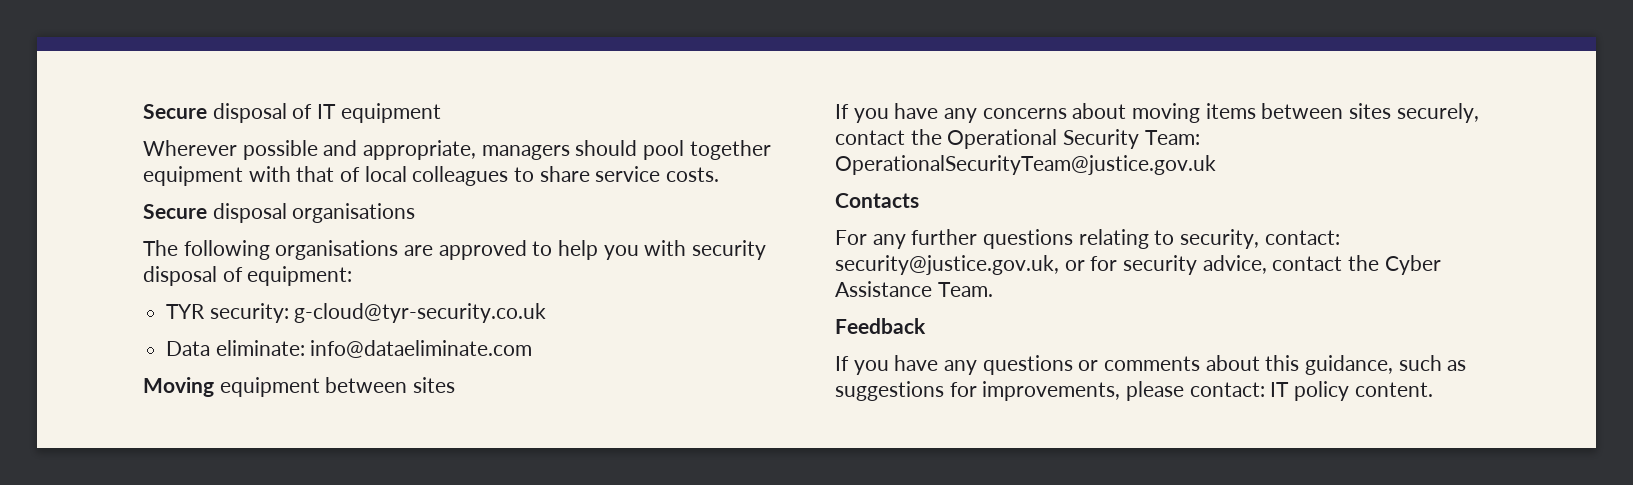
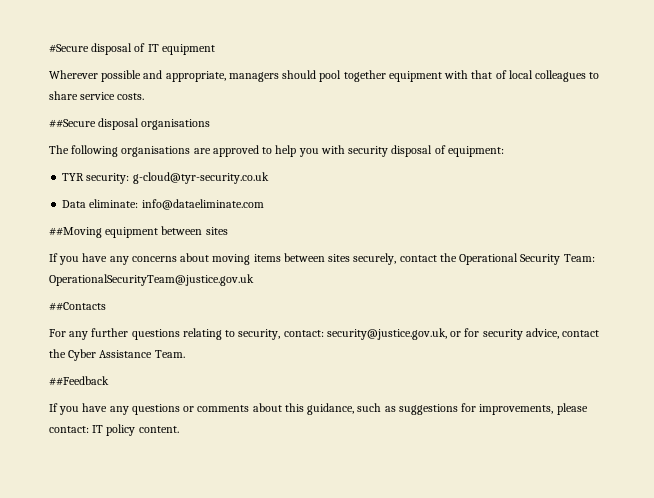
- Secure disposal of IT equipment
+ #Secure disposal of IT equipment
- Secure disposal organisations
+ ##Secure disposal organisations
- Moving equipment between sites
+ ##Moving equipment between sites
- Contacts
+ ##Contacts
- Feedback
+ ##Feedback

